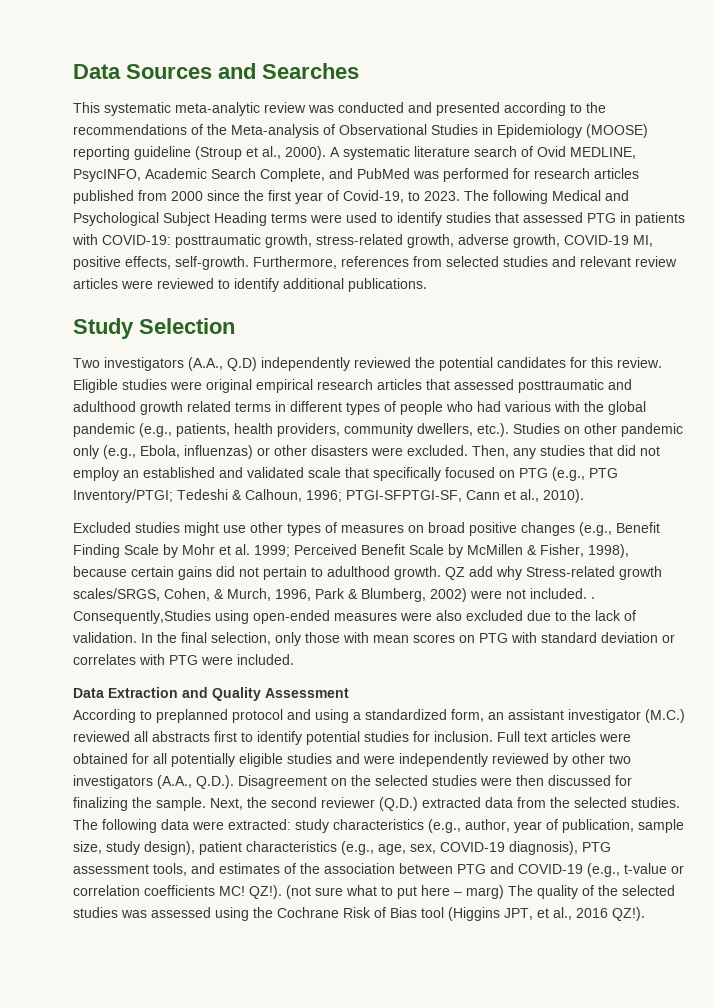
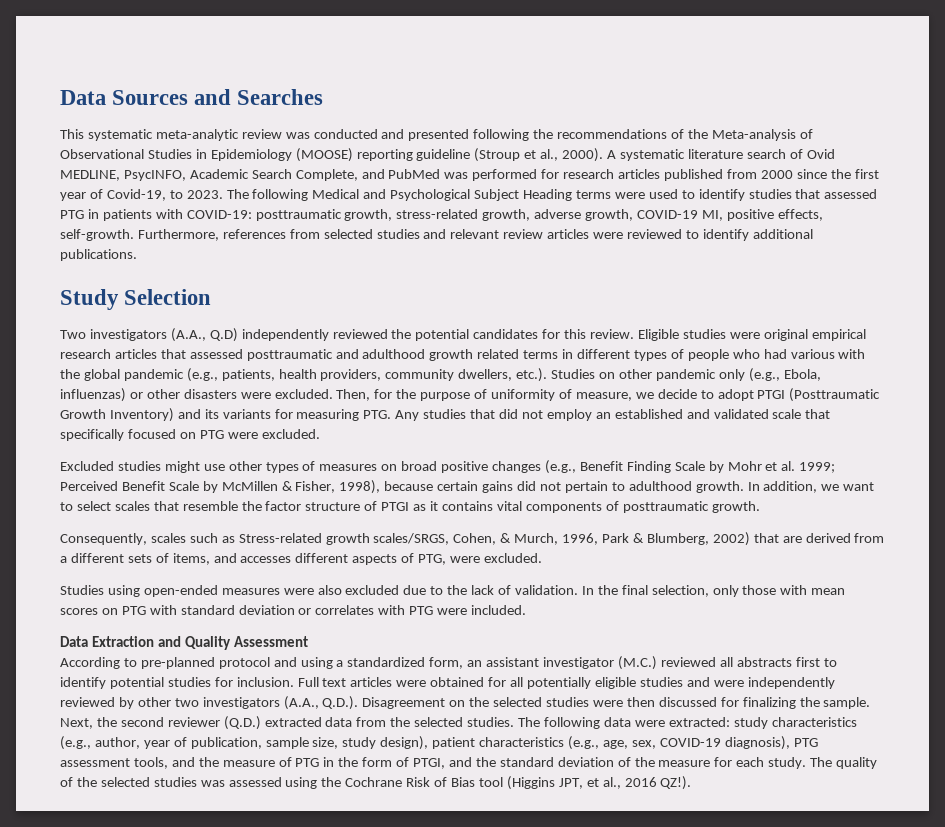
- This systematic meta-analytic review was conducted and presented according to the recommendations of the Meta-analysis of Observational Studies in Epidemiology (MOOSE) reporting guideline (Stroup et al., 2000).
+ This systematic meta-analytic review was conducted and presented following the recommendations of the Meta-analysis of Observational Studies in Epidemiology (MOOSE) reporting guideline (Stroup et al., 2000).
- Then, any studies that did not employ an established and validated scale that specifically focused on PTG (e.g., PTG Inventory/PTGI; Tedeshi & Calhoun, 1996; PTGI-SFPTGI-SF, Cann et al., 2010).
+ Then, for the purpose of uniformity of measure, we decide to adopt PTGI (Posttraumatic Growth Inventory) and its variants for measuring PTG. Any studies that did not employ an established and validated scale that specifically focused on PTG were excluded.
- QZ add why Stress-related growth scales/SRGS, Cohen, & Murch, 1996, Park & Blumberg, 2002) were not included. . Consequently,Studies using open-ended measures were also excluded due to the lack of validation.
+ In addition, we want to select scales that resemble the factor structure of PTGI as it contains vital components of posttraumatic growth.
+ Consequently, scales such as Stress-related growth scales/SRGS, Cohen, & Murch, 1996, Park & Blumberg, 2002) that are derived from a different sets of items, and accesses different aspects of PTG, were excluded.
+ Studies using open-ended measures were also excluded due to the lack of validation.
- According to preplanned protocol and using a standardized form, an assistant investigator (M.C.) reviewed all abstracts first to identify potential studies for inclusion.
+ According to pre-planned protocol and using a standardized form, an assistant investigator (M.C.) reviewed all abstracts first to identify potential studies for inclusion.
- The following data were extracted: study characteristics (e.g., author, year of publication, sample size, study design), patient characteristics (e.g., age, sex, COVID-19 diagnosis), PTG assessment tools, and estimates of the association between PTG and COVID-19 (e.g., t-value or correlation coefficients MC! QZ!). (not sure what to put here – marg) The quality of the selected studies was assessed using the Cochrane Risk of Bias tool (Higgins JPT, et al., 2016 QZ!).
+ The following data were extracted: study characteristics (e.g., author, year of publication, sample size, study design), patient characteristics (e.g., age, sex, COVID-19 diagnosis), PTG assessment tools, and the measure of PTG in the form of PTGI, and the standard deviation of the measure for each study. The quality of the selected studies was assessed using the Cochrane Risk of Bias tool (Higgins JPT, et al., 2016 QZ!).

